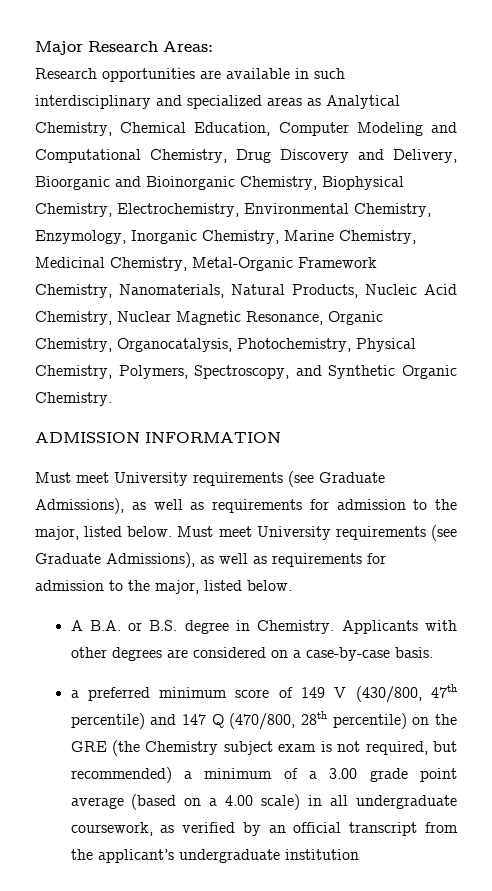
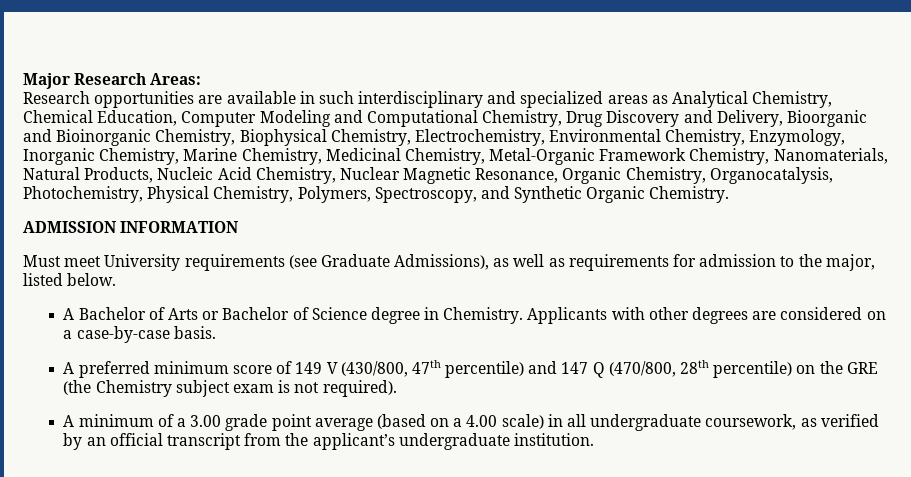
- Must meet University requirements (see Graduate Admissions), as well as requirements for admission to the major, listed below. Must meet University requirements (see Graduate Admissions), as well as requirements for admission to the major, listed below.
- A B.A. or B.S. degree in Chemistry.
+ Must meet University requirements (see Graduate Admissions), as well as requirements for admission to the major, listed below.
+ A Bachelor of Arts or Bachelor of Science degree in Chemistry.
- a preferred minimum score of 149 V (430/800, 47th percentile) and 147 Q (470/800, 28th percentile) on the GRE (the Chemistry subject exam is not required, but recommended) a minimum of a 3.00 grade point average (based on a 4.00 scale) in all undergraduate coursework, as verified by an official transcript from the applicant’s undergraduate institution
+ A preferred minimum score of 149 V (430/800, 47th percentile) and 147 Q (470/800, 28th percentile) on the GRE (the Chemistry subject exam is not required).
+ A minimum of a 3.00 grade point average (based on a 4.00 scale) in all undergraduate coursework, as verified by an official transcript from the applicant’s undergraduate institution.

